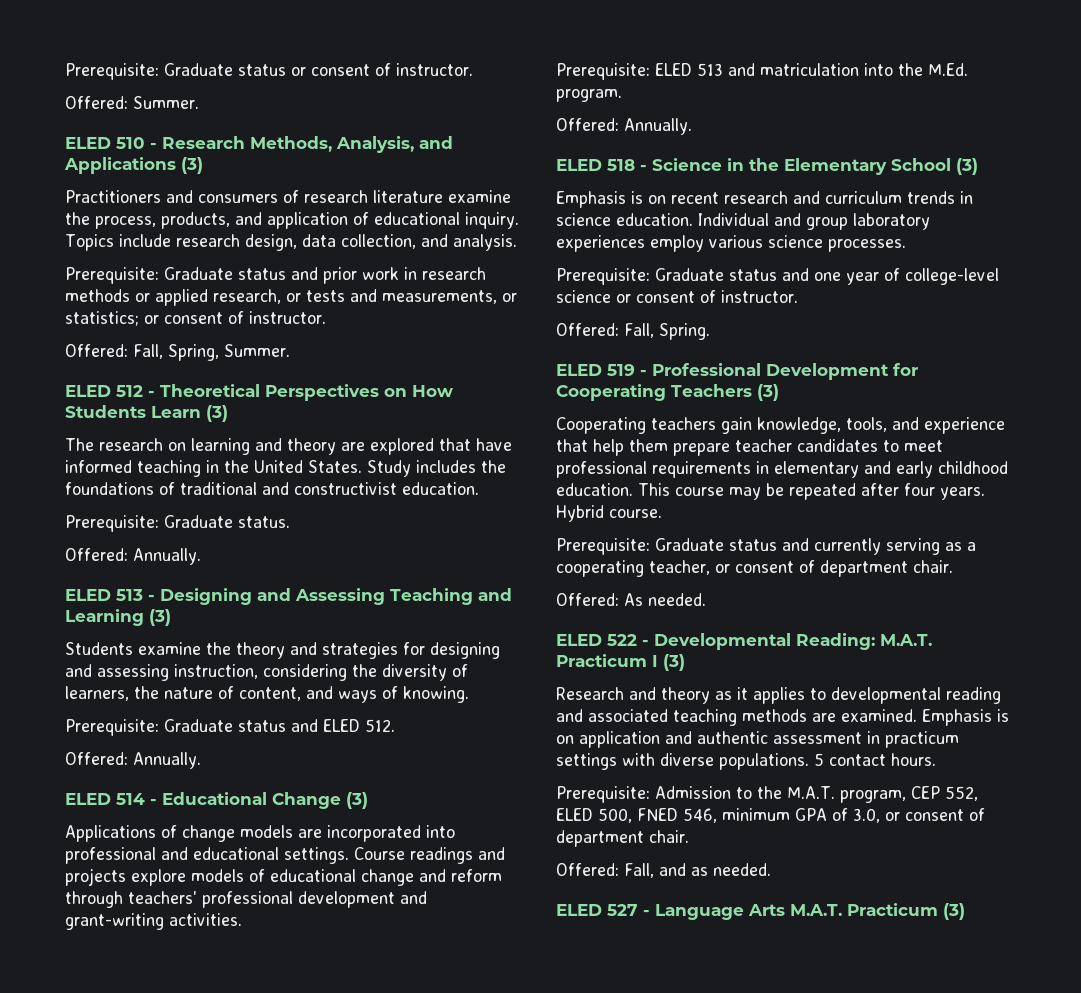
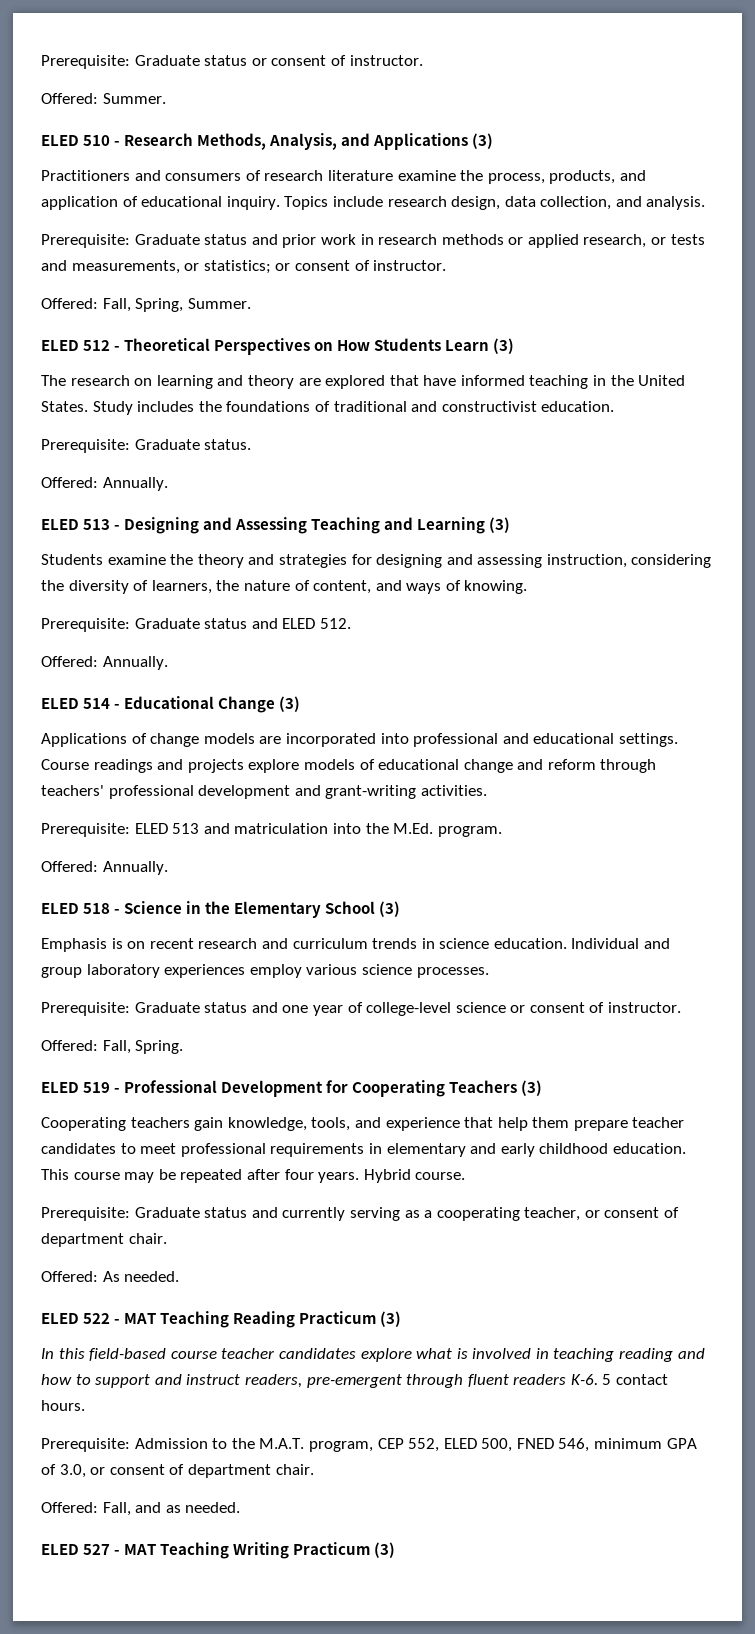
- ELED 522 - Developmental Reading: M.A.T. Practicum I (3)
- Research and theory as it applies to developmental reading and associated teaching methods are examined. Emphasis is on application and authentic assessment in practicum settings with diverse populations. 5 contact hours.
+ ELED 522 - MAT Teaching Reading Practicum (3)
+ In this field-based course teacher candidates explore what is involved in teaching reading and how to support and instruct readers, pre-emergent through fluent readers K-6. 5 contact hours.
- ELED 527 - Language Arts M.A.T. Practicum (3)
+ ELED 527 - MAT Teaching Writing Practicum (3)

